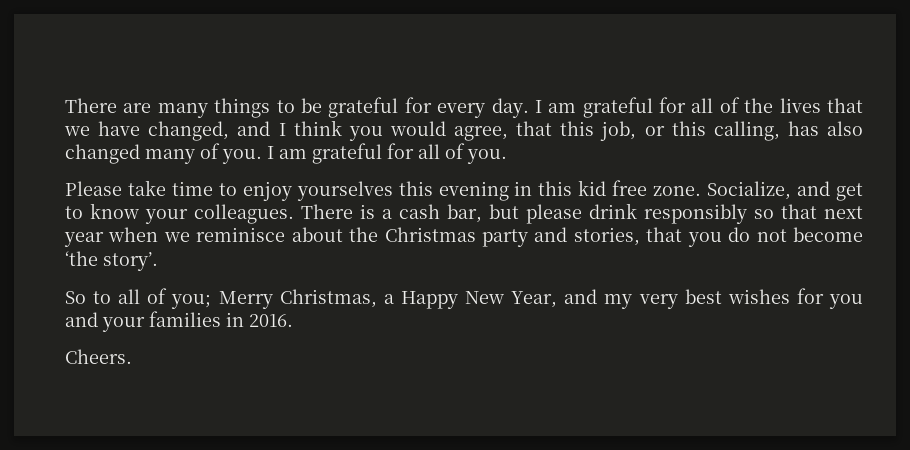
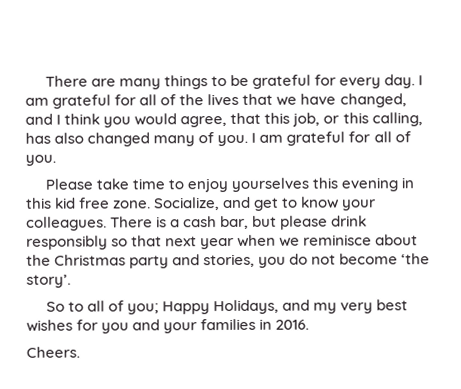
- There is a cash bar, but please drink responsibly so that next year when we reminisce about the Christmas party and stories, that you do not become ‘the story’.
+ There is a cash bar, but please drink responsibly so that next year when we reminisce about the Christmas party and stories, you do not become ‘the story’.
- So to all of you; Merry Christmas, a Happy New Year, and my very best wishes for you and your families in 2016.
+ So to all of you; Happy Holidays, and my very best wishes for you and your families in 2016.

